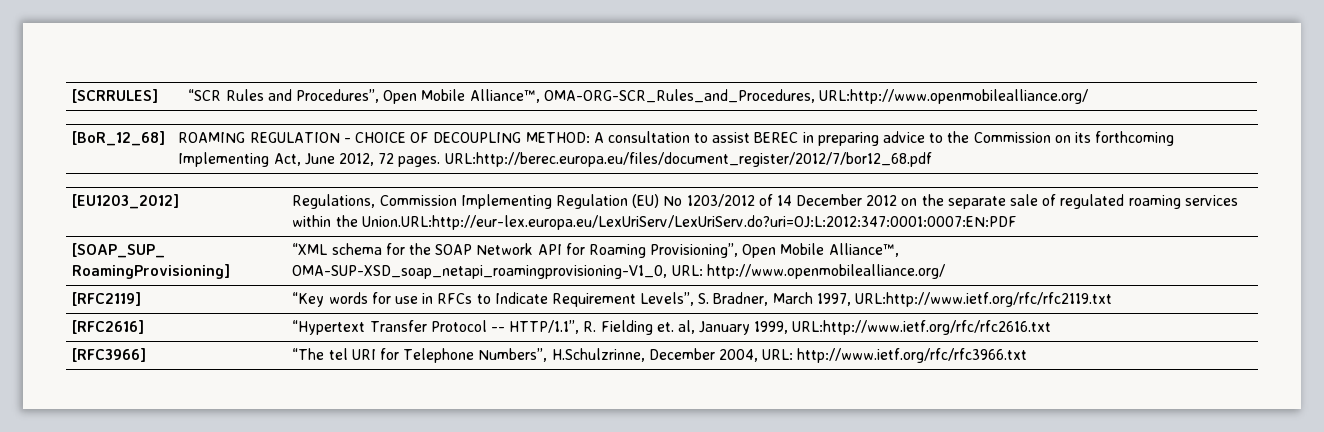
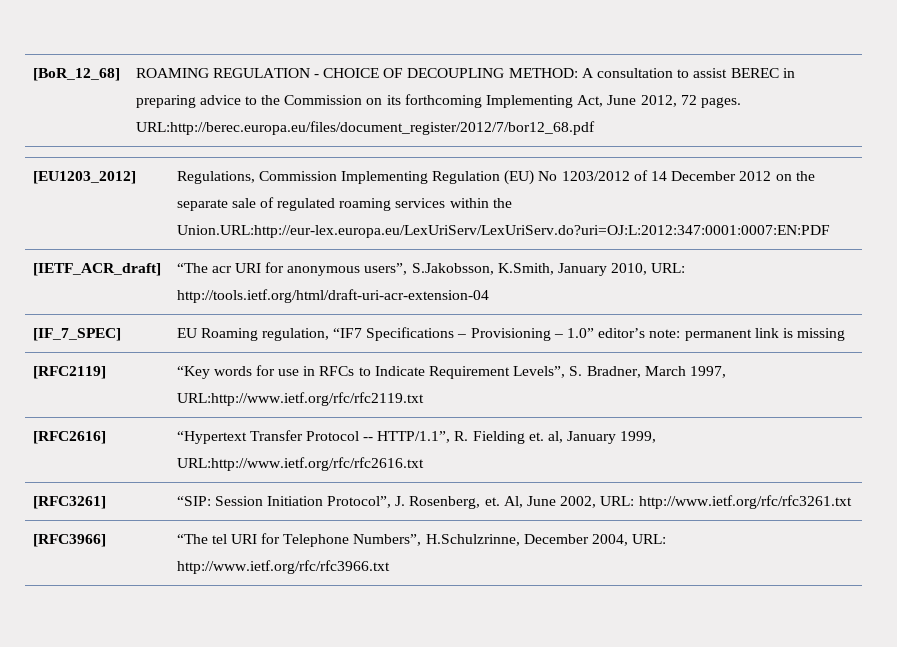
- [SCRRULES] | “SCR Rules and Procedures”, Open Mobile Alliance™, OMA-ORG-SCR_Rules_and_Procedures, URL:http://www.openmobilealliance.org/
- [SOAP_SUP_ RoamingProvisioning] | “XML schema for the SOAP Network API for Roaming Provisioning”, Open Mobile Alliance™, OMA-SUP-XSD_soap_netapi_roamingprovisioning-V1_0, URL: http://www.openmobilealliance.org/
+ [IETF_ACR_draft] | “The acr URI for anonymous users”, S.Jakobsson, K.Smith, January 2010, URL: http://tools.ietf.org/html/draft-uri-acr-extension-04
+ [IF_7_SPEC] | EU Roaming regulation, “IF7 Specifications – Provisioning – 1.0” editor’s note: permanent link is missing
+ [RFC3261] | “SIP: Session Initiation Protocol”, J. Rosenberg, et. Al, June 2002, URL: http://www.ietf.org/rfc/rfc3261.txt

